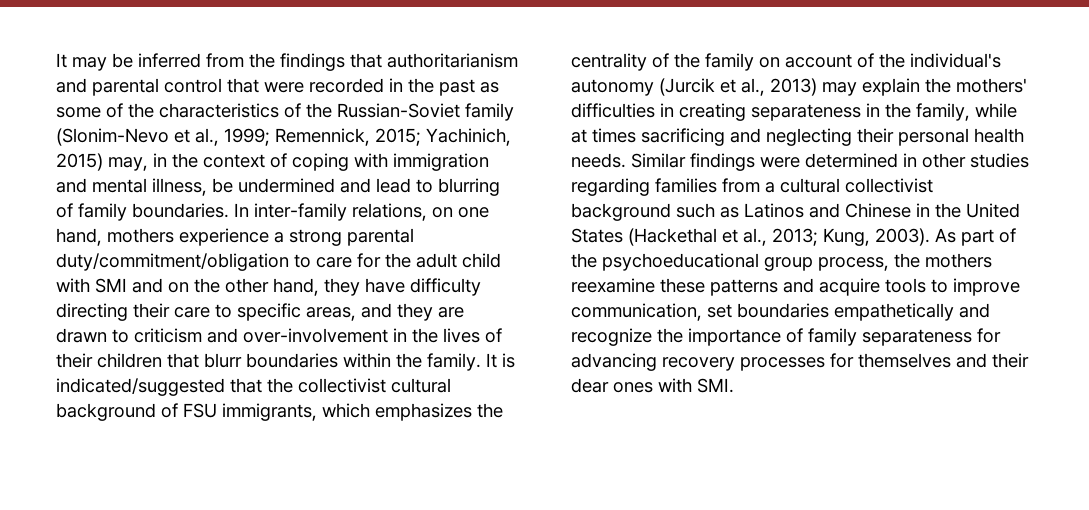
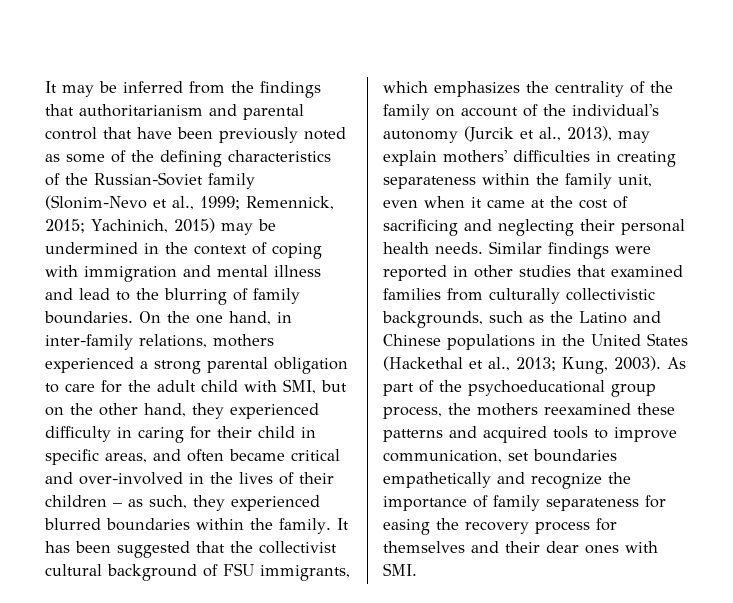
- It may be inferred from the findings that authoritarianism and parental control that were recorded in the past as some of the characteristics of the Russian-Soviet family (Slonim-Nevo et al., 1999; Remennick, 2015; Yachinich, 2015) may, in the context of coping with immigration and mental illness, be undermined and lead to blurring of family boundaries.
+ It may be inferred from the findings that authoritarianism and parental control that have been previously noted as some of the defining characteristics of the Russian-Soviet family (Slonim-Nevo et al., 1999; Remennick, 2015; Yachinich, 2015) may be undermined in the context of coping with immigration and mental illness and lead to the blurring of family boundaries.
- In inter-family relations, on one hand, mothers experience a strong parental duty/commitment/obligation to care for the adult child with SMI and on the other hand, they have difficulty directing their care to specific areas, and they are drawn to criticism and over-involvement in the lives of their children that blurr boundaries within the family.
+ On the one hand, in inter-family relations, mothers experienced a strong parental obligation to care for the adult child with SMI, but on the other hand, they experienced difficulty in caring for their child in specific areas, and often became critical and over-involved in the lives of their children – as such, they experienced blurred boundaries within the family.
- It is indicated/suggested that the collectivist cultural background of FSU immigrants, which emphasizes the centrality of the family on account of the individual's autonomy (Jurcik et al., 2013) may explain the mothers' difficulties in creating separateness in the family, while at times sacrificing and neglecting their personal health needs.
+ It has been suggested that the collectivist cultural background of FSU immigrants, which emphasizes the centrality of the family on account of the individual's autonomy (Jurcik et al., 2013), may explain mothers' difficulties in creating separateness within the family unit, even when it came at the cost of sacrificing and neglecting their personal health needs.
- Similar findings were determined in other studies regarding families from a cultural collectivist background such as Latinos and Chinese in the United States (Hackethal et al., 2013; Kung, 2003).
+ Similar findings were reported in other studies that examined families from culturally collectivistic backgrounds, such as the Latino and Chinese populations in the United States (Hackethal et al., 2013; Kung, 2003).
- As part of the psychoeducational group process, the mothers reexamine these patterns and acquire tools to improve communication, set boundaries empathetically and recognize the importance of family separateness for advancing recovery processes for themselves and their dear ones with SMI.
+ As part of the psychoeducational group process, the mothers reexamined these patterns and acquired tools to improve communication, set boundaries empathetically and recognize the importance of family separateness for easing the recovery process for themselves and their dear ones with SMI.

